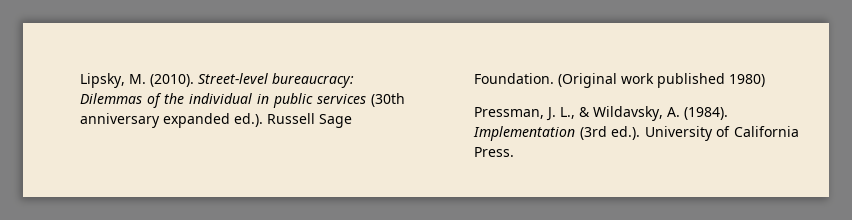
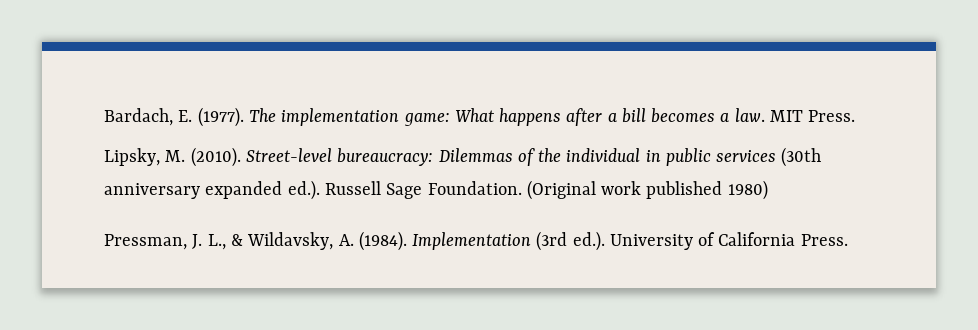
+ Bardach, E. (1977). The implementation game: What happens after a bill becomes a law. MIT Press.

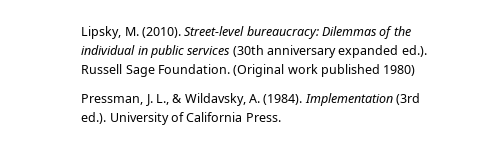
- Bardach, E. (1977). The implementation game: What happens after a bill becomes a law. MIT Press.

